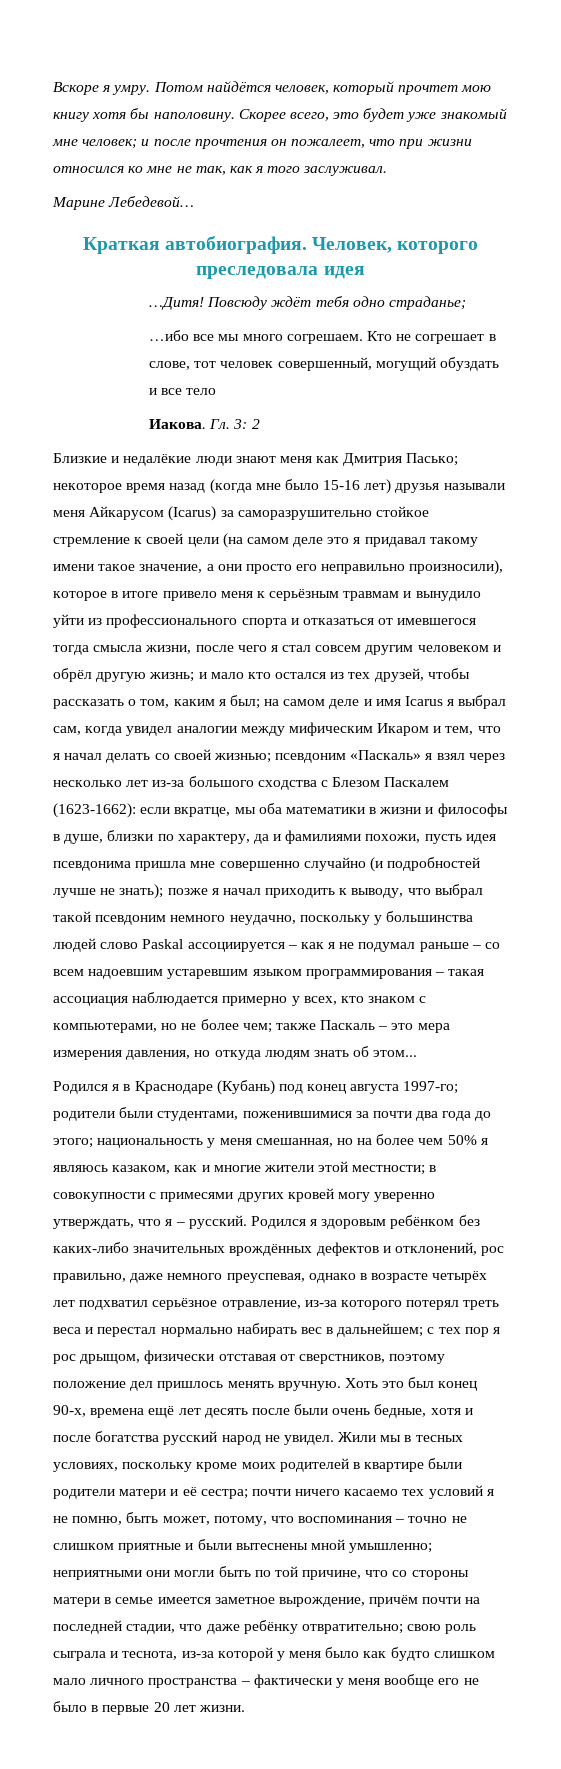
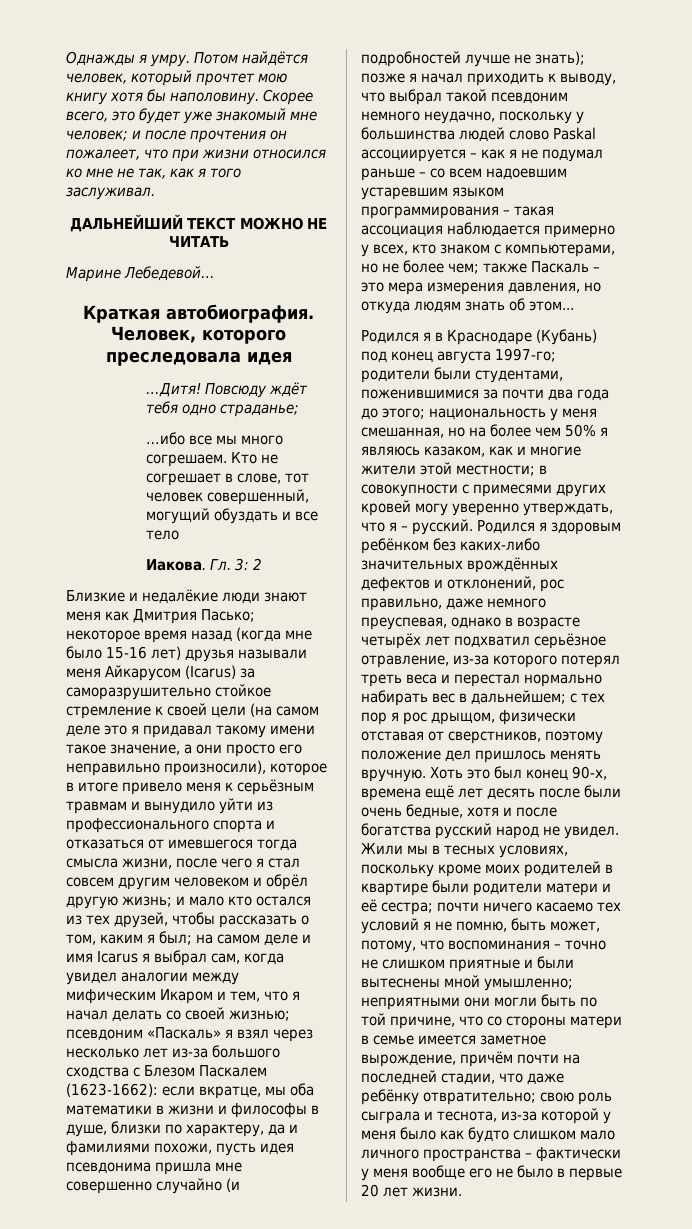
- Вскоре я умру.
+ Однажды я умру.
+ ДАЛЬНЕЙШИЙ ТЕКСТ МОЖНО НЕ ЧИТАТЬ

